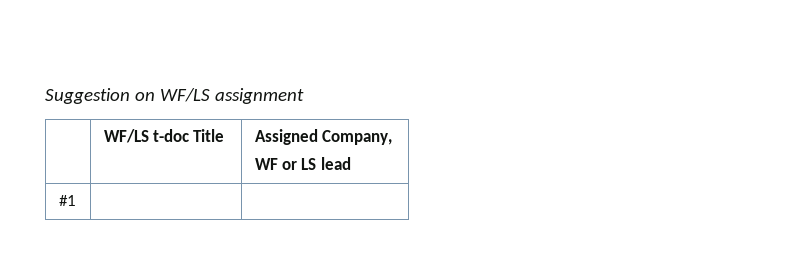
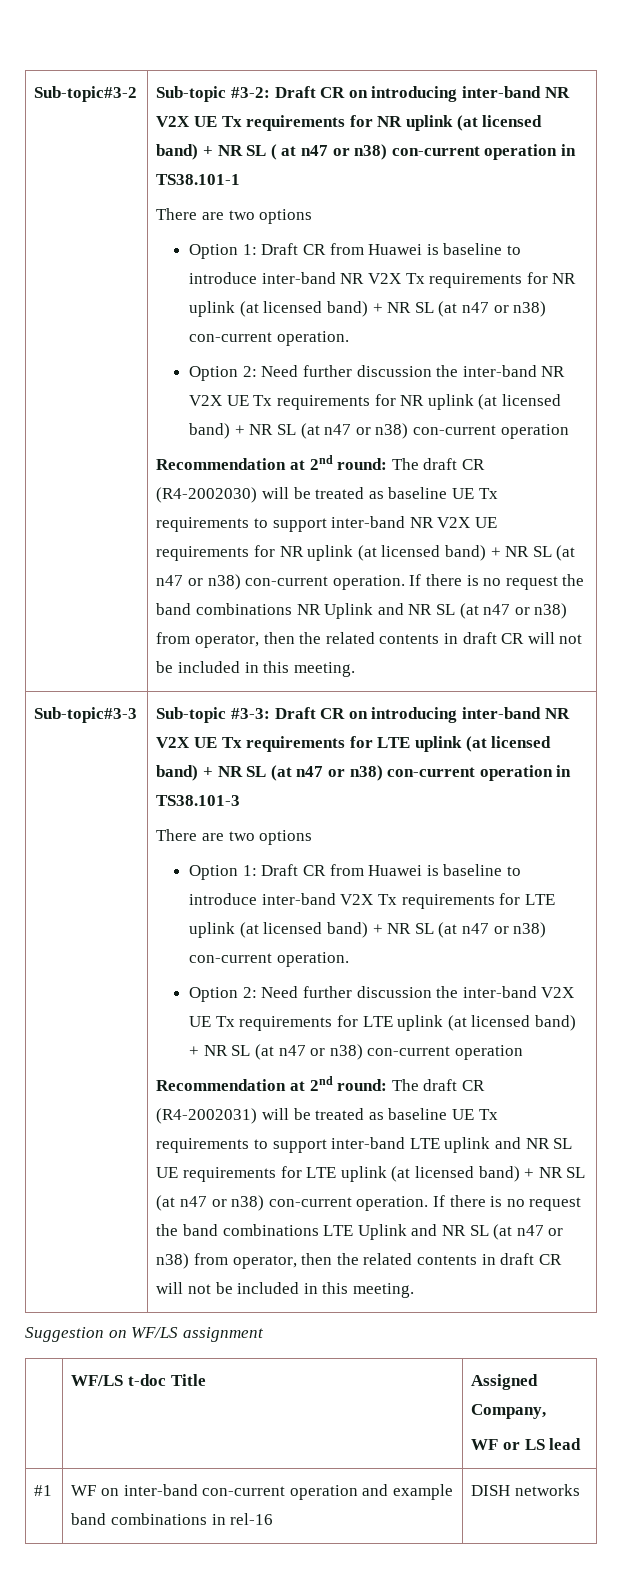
+ Sub-topic#3-2 | Sub-topic #3-2: Draft CR on introducing inter-band NR V2X UE Tx requirements for NR uplink (at licensed band) + NR SL ( at n47 or n38) con-current operation in TS38.101-1
+ There are two options
+ Option 1: Draft CR from Huawei is baseline to introduce inter-band NR V2X Tx requirements for NR uplink (at licensed band) + NR SL (at n47 or n38) con-current operation.
+ Option 2: Need further discussion the inter-band NR V2X UE Tx requirements for NR uplink (at licensed band) + NR SL (at n47 or n38) con-current operation
+ Recommendation at 2nd round: The draft CR (R4-2002030) will be treated as baseline UE Tx requirements to support inter-band NR V2X UE requirements for NR uplink (at licensed band) + NR SL (at n47 or n38) con-current operation. If there is no request the band combinations NR Uplink and NR SL (at n47 or n38) from operator, then the related contents in draft CR will not be included in this meeting.
+ Sub-topic#3-3 | Sub-topic #3-3: Draft CR on introducing inter-band NR V2X UE Tx requirements for LTE uplink (at licensed band) + NR SL (at n47 or n38) con-current operation in TS38.101-3
+ There are two options
+ Option 1: Draft CR from Huawei is baseline to introduce inter-band V2X Tx requirements for LTE uplink (at licensed band) + NR SL (at n47 or n38) con-current operation.
+ Option 2: Need further discussion the inter-band V2X UE Tx requirements for LTE uplink (at licensed band) + NR SL (at n47 or n38) con-current operation
+ Recommendation at 2nd round: The draft CR (R4-2002031) will be treated as baseline UE Tx requirements to support inter-band LTE uplink and NR SL UE requirements for LTE uplink (at licensed band) + NR SL (at n47 or n38) con-current operation. If there is no request the band combinations LTE Uplink and NR SL (at n47 or n38) from operator, then the related contents in draft CR will not be included in this meeting.
- #1 | |
+ #1 | WF on inter-band con-current operation and example band combinations in rel-16 | DISH networks

